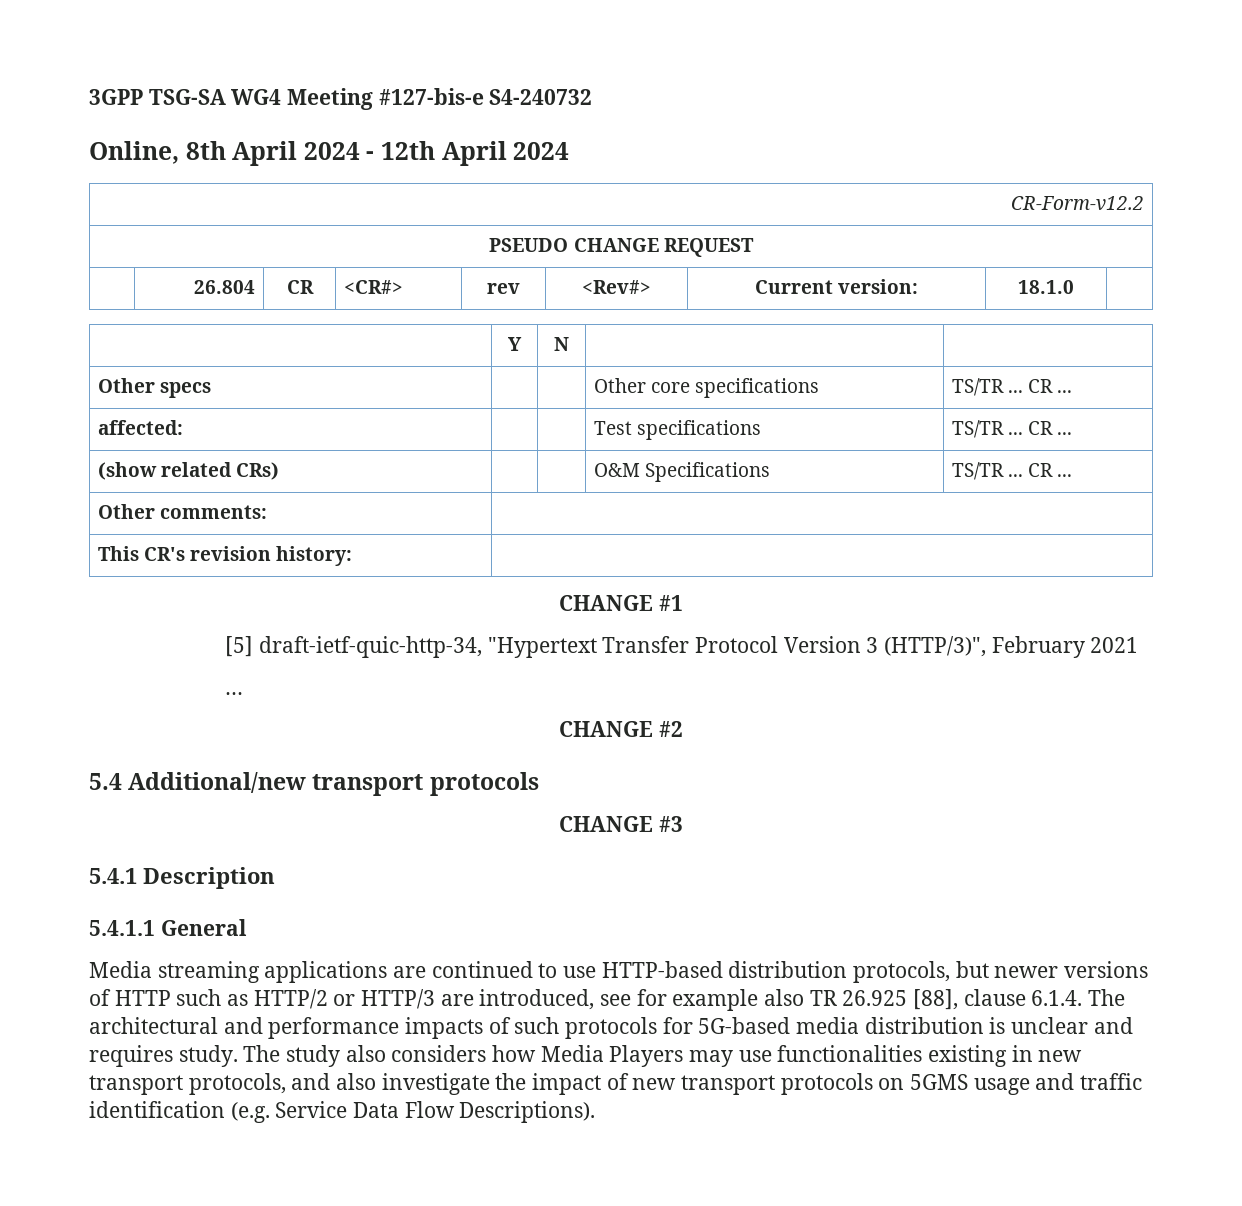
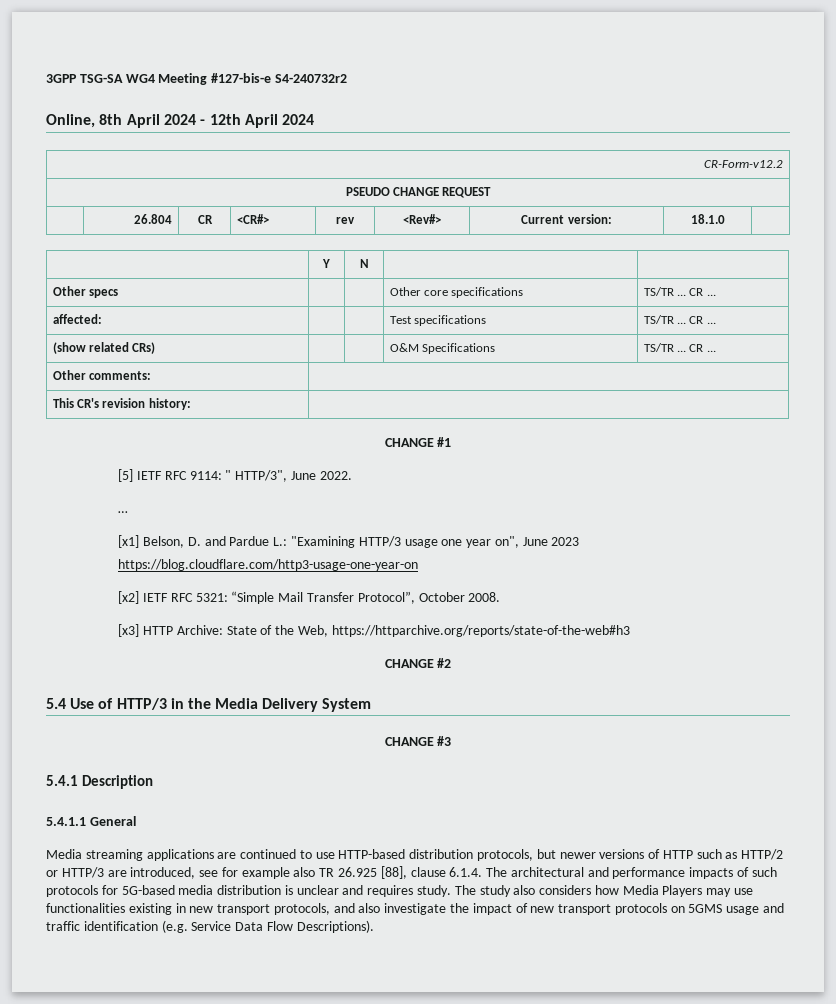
- 3GPP TSG-SA WG4 Meeting #127-bis-e S4-240732
+ 3GPP TSG-SA WG4 Meeting #127-bis-e S4-240732r2
- [5] draft-ietf-quic-http-34, "Hypertext Transfer Protocol Version 3 (HTTP/3)", February 2021
+ [5] IETF RFC 9114: " HTTP/3", June 2022.
  …
+ [x1] Belson, D. and Pardue L.: "Examining HTTP/3 usage one year on", June 2023
+ https://blog.cloudflare.com/http3-usage-one-year-on
+ [x2] IETF RFC 5321: “Simple Mail Transfer Protocol”, October 2008.
+ [x3] HTTP Archive: State of the Web, https://httparchive.org/reports/state-of-the-web#h3
  CHANGE #2
- 5.4 Additional/new transport protocols
+ 5.4 Use of HTTP/3 in the Media Delivery System

